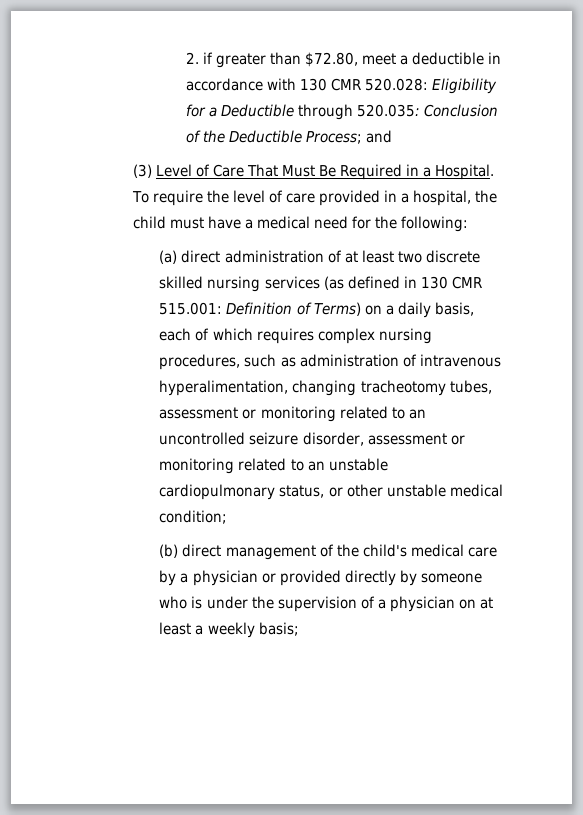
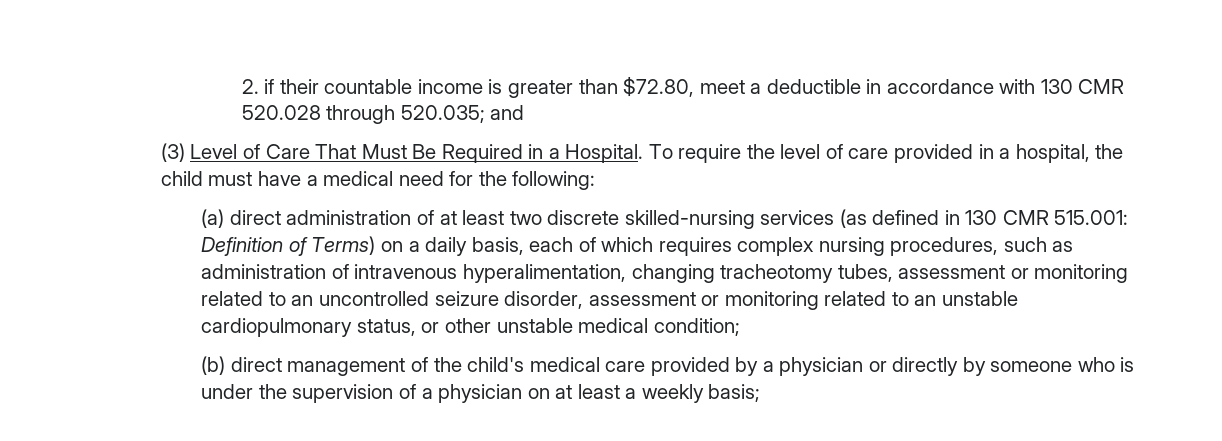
- 2. if greater than $72.80, meet a deductible in accordance with 130 CMR 520.028: Eligibility for a Deductible through 520.035: Conclusion of the Deductible Process; and
+ 2. if their countable income is greater than $72.80, meet a deductible in accordance with 130 CMR 520.028 through 520.035; and
- (a) direct administration of at least two discrete skilled nursing services (as defined in 130 CMR 515.001:
+ (a) direct administration of at least two discrete skilled-nursing services (as defined in 130 CMR 515.001:
- (b) direct management of the child's medical care by a physician or provided directly by someone who is under the supervision of a physician on at least a weekly basis;
+ (b) direct management of the child's medical care provided by a physician or directly by someone who is under the supervision of a physician on at least a weekly basis;

